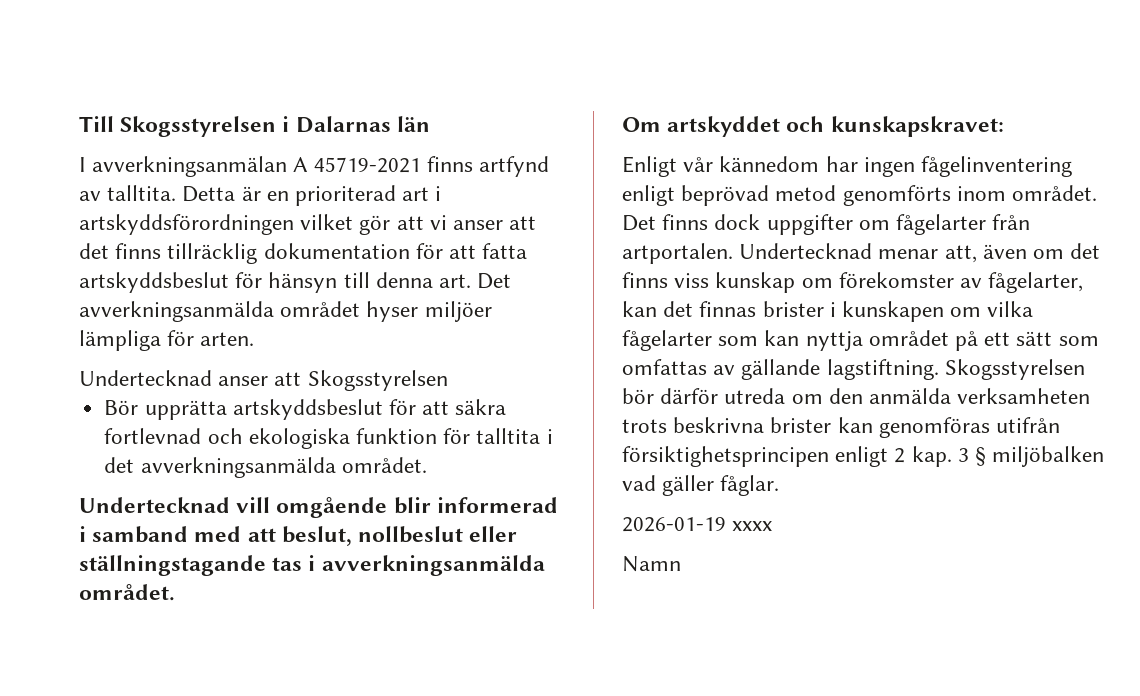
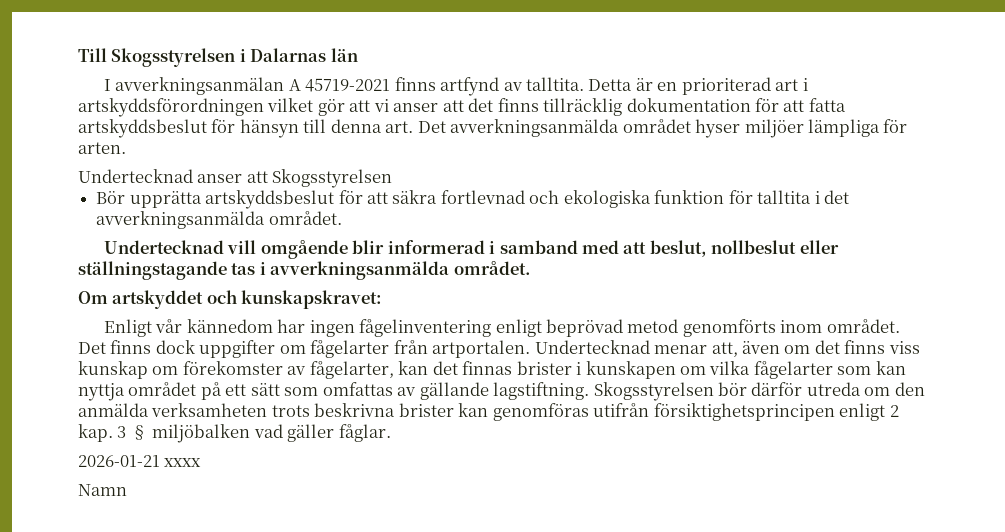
- 2026-01-19 xxxx
+ 2026-01-21 xxxx

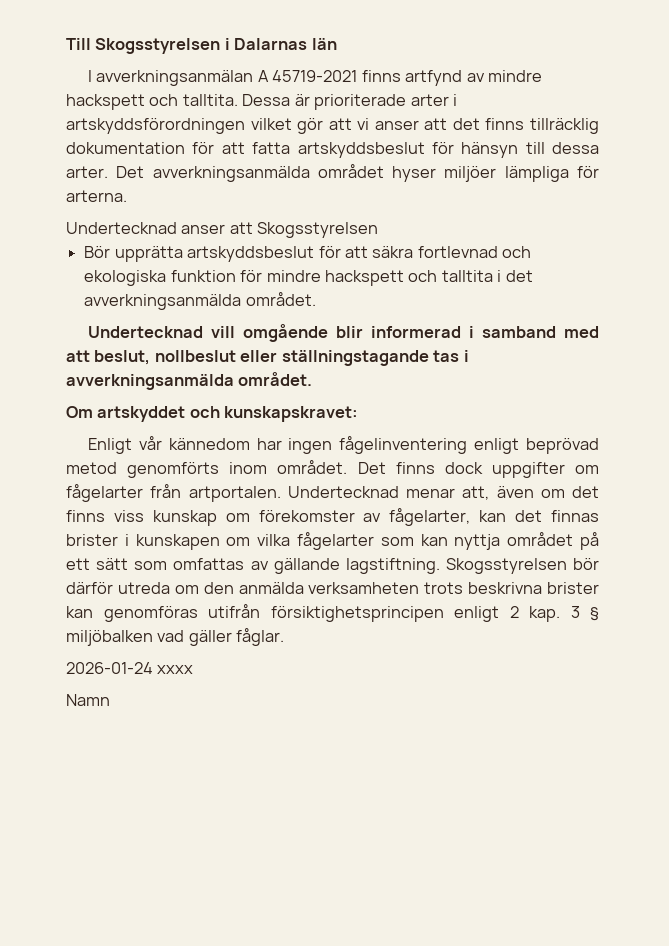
- I avverkningsanmälan A 45719-2021 finns artfynd av talltita. Detta är en prioriterad art i artskyddsförordningen vilket gör att vi anser att det finns tillräcklig dokumentation för att fatta artskyddsbeslut för hänsyn till denna art. Det avverkningsanmälda området hyser miljöer lämpliga för arten.
+ I avverkningsanmälan A 45719-2021 finns artfynd av mindre hackspett och talltita. Dessa är prioriterade arter i artskyddsförordningen vilket gör att vi anser att det finns tillräcklig dokumentation för att fatta artskyddsbeslut för hänsyn till dessa arter. Det avverkningsanmälda området hyser miljöer lämpliga för arterna.
- Bör upprätta artskyddsbeslut för att säkra fortlevnad och ekologiska funktion för talltita i det avverkningsanmälda området.
+ Bör upprätta artskyddsbeslut för att säkra fortlevnad och ekologiska funktion för mindre hackspett och talltita i det avverkningsanmälda området.
- 2026-01-21 xxxx
+ 2026-01-24 xxxx

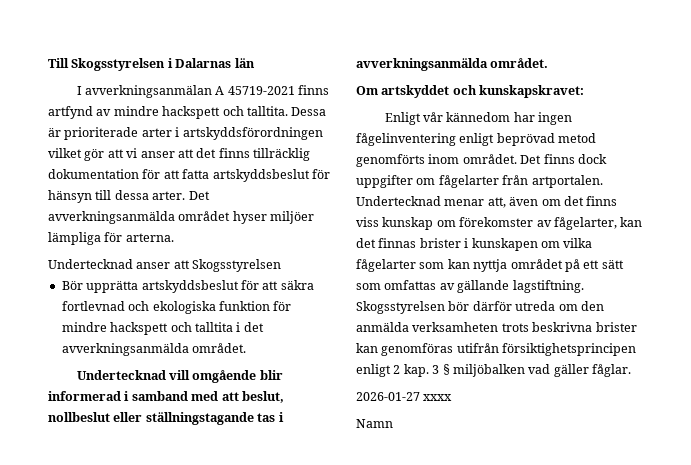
- 2026-01-24 xxxx
+ 2026-01-27 xxxx

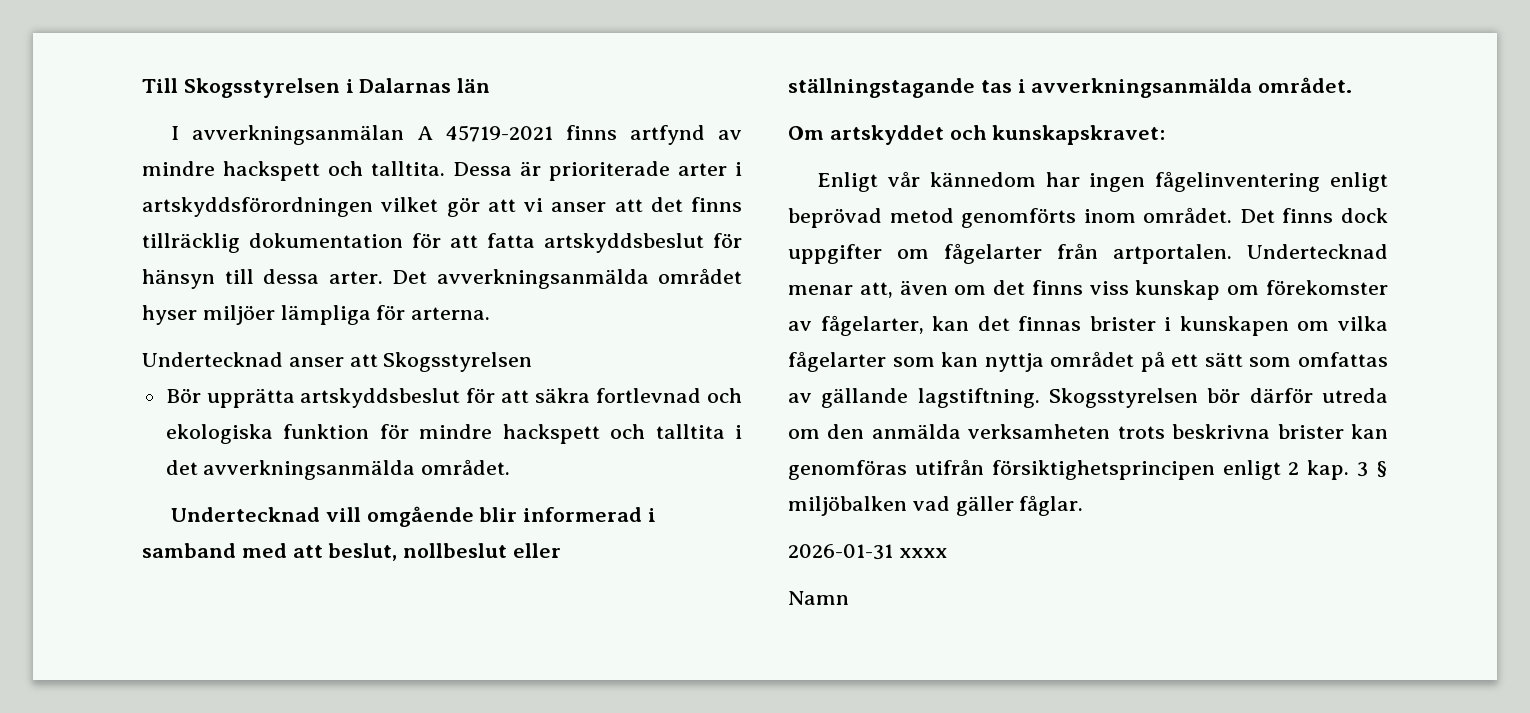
- 2026-01-27 xxxx
+ 2026-01-31 xxxx

